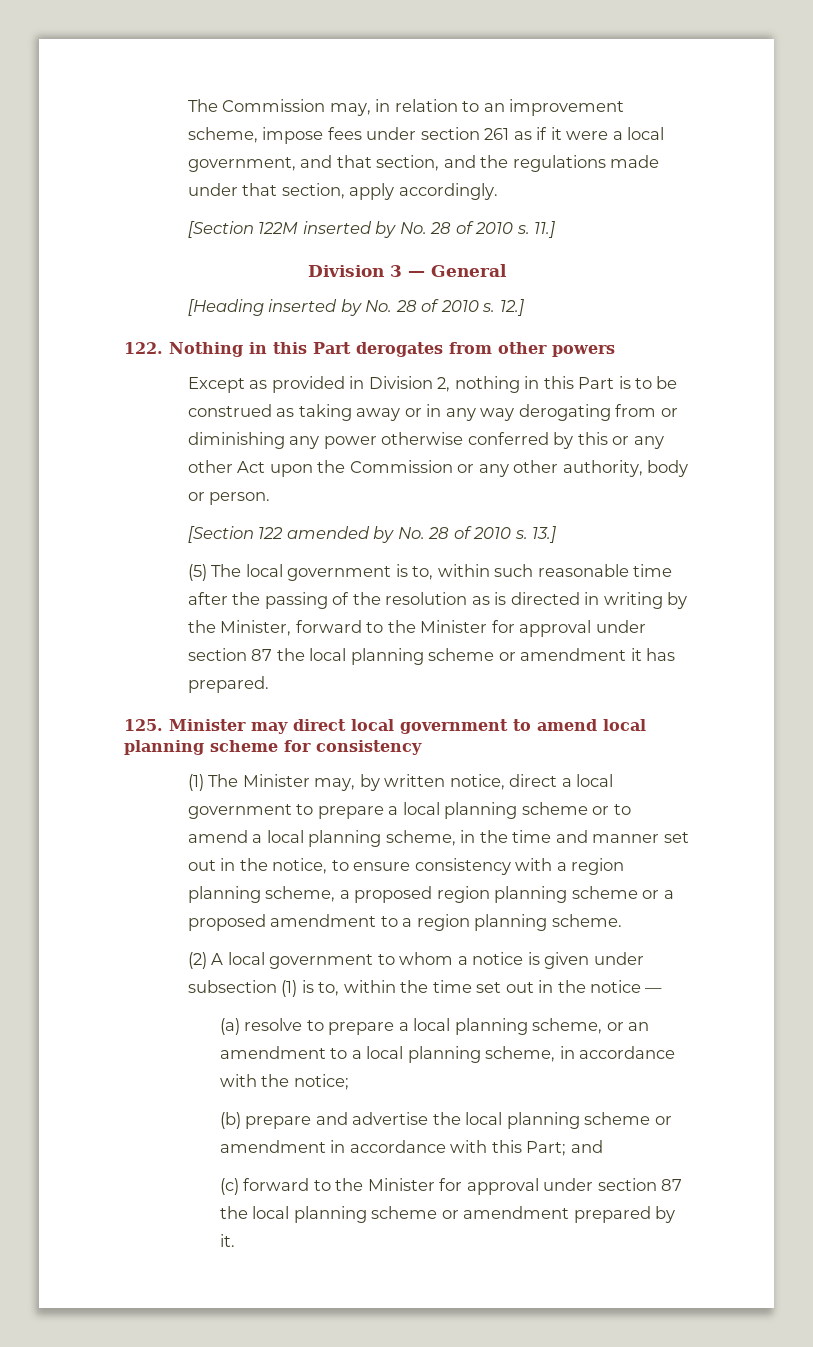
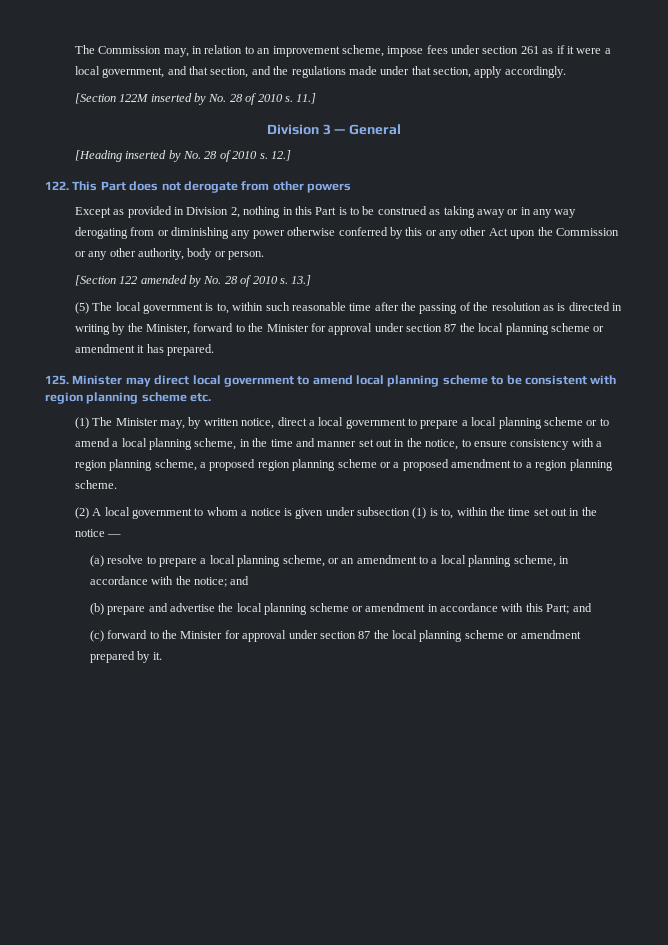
- 122. Nothing in this Part derogates from other powers
+ 122. This Part does not derogate from other powers
- 125. Minister may direct local government to amend local planning scheme for consistency
+ 125. Minister may direct local government to amend local planning scheme to be consistent with region planning scheme etc.
- (a) resolve to prepare a local planning scheme, or an amendment to a local planning scheme, in accordance with the notice;
+ (a) resolve to prepare a local planning scheme, or an amendment to a local planning scheme, in accordance with the notice; and

